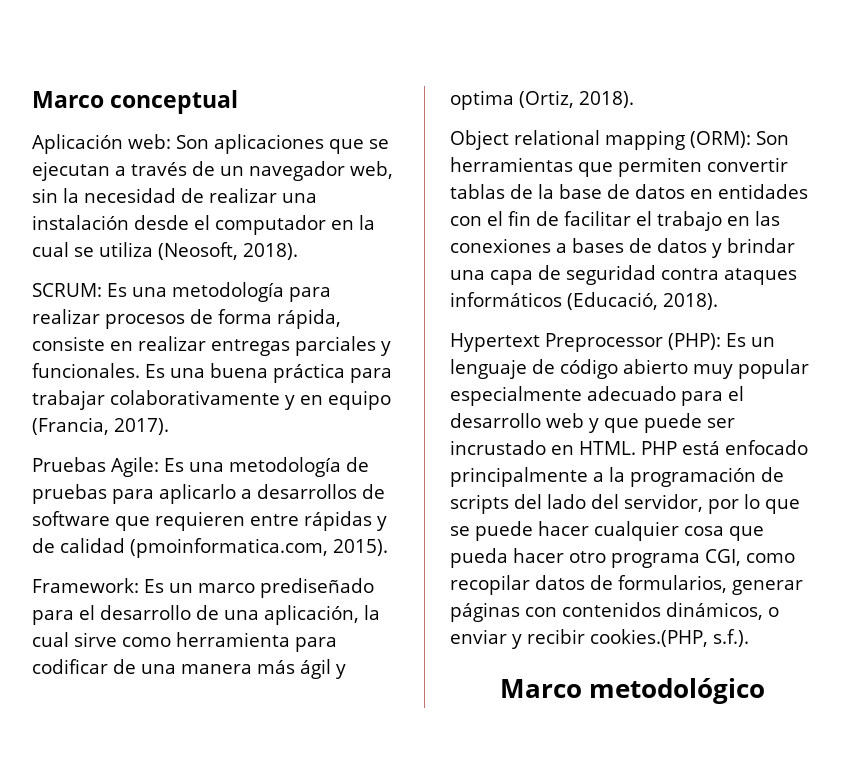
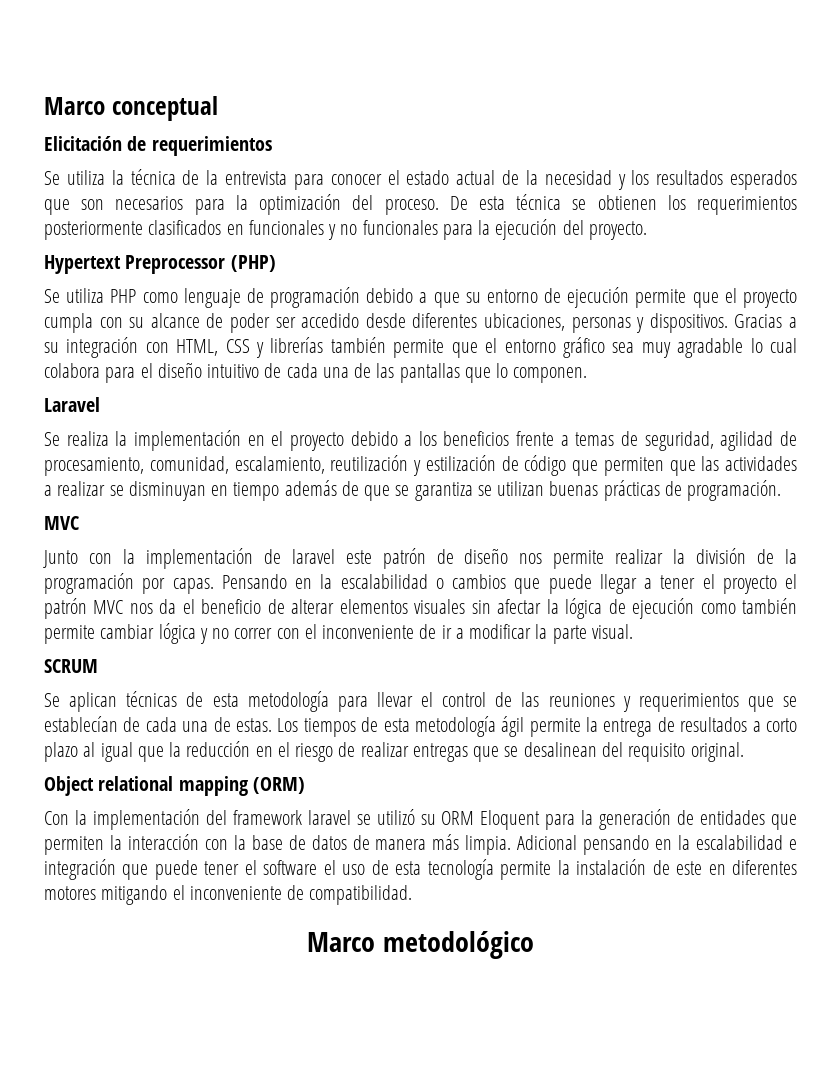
- Aplicación web: Son aplicaciones que se ejecutan a través de un navegador web, sin la necesidad de realizar una instalación desde el computador en la cual se utiliza (Neosoft, 2018).
- SCRUM: Es una metodología para realizar procesos de forma rápida, consiste en realizar entregas parciales y funcionales. Es una buena práctica para trabajar colaborativamente y en equipo (Francia, 2017).
- Pruebas Agile: Es una metodología de pruebas para aplicarlo a desarrollos de software que requieren entre rápidas y de calidad (pmoinformatica.com, 2015).
- Framework: Es un marco prediseñado para el desarrollo de una aplicación, la cual sirve como herramienta para codificar de una manera más ágil y optima (Ortiz, 2018).
- Object relational mapping (ORM): Son herramientas que permiten convertir tablas de la base de datos en entidades con el fin de facilitar el trabajo en las conexiones a bases de datos y brindar una capa de seguridad contra ataques informáticos (Educació, 2018).
- Hypertext Preprocessor (PHP): Es un lenguaje de código abierto muy popular especialmente adecuado para el desarrollo web y que puede ser incrustado en HTML. PHP está enfocado principalmente a la programación de scripts del lado del servidor, por lo que se puede hacer cualquier cosa que pueda hacer otro programa CGI, como recopilar datos de formularios, generar páginas con contenidos dinámicos, o enviar y recibir cookies.(PHP, s.f.).
+ Elicitación de requerimientos
+ Se utiliza la técnica de la entrevista para conocer el estado actual de la necesidad y los resultados esperados que son necesarios para la optimización del proceso. De esta técnica se obtienen los requerimientos posteriormente clasificados en funcionales y no funcionales para la ejecución del proyecto.
+ Hypertext Preprocessor (PHP)
+ Se utiliza PHP como lenguaje de programación debido a que su entorno de ejecución permite que el proyecto cumpla con su alcance de poder ser accedido desde diferentes ubicaciones, personas y dispositivos. Gracias a su integración con HTML, CSS y librerías también permite que el entorno gráfico sea muy agradable lo cual colabora para el diseño intuitivo de cada una de las pantallas que lo componen.
+ Laravel
+ Se realiza la implementación en el proyecto debido a los beneficios frente a temas de seguridad, agilidad de procesamiento, comunidad, escalamiento, reutilización y estilización de código que permiten que las actividades a realizar se disminuyan en tiempo además de que se garantiza se utilizan buenas prácticas de programación.
+ MVC
+ Junto con la implementación de laravel este patrón de diseño nos permite realizar la división de la programación por capas. Pensando en la escalabilidad o cambios que puede llegar a tener el proyecto el patrón MVC nos da el beneficio de alterar elementos visuales sin afectar la lógica de ejecución como también permite cambiar lógica y no correr con el inconveniente de ir a modificar la parte visual.
+ SCRUM
+ Se aplican técnicas de esta metodología para llevar el control de las reuniones y requerimientos que se establecían de cada una de estas. Los tiempos de esta metodología ágil permite la entrega de resultados a corto plazo al igual que la reducción en el riesgo de realizar entregas que se desalinean del requisito original.
+ Object relational mapping (ORM)
+ Con la implementación del framework laravel se utilizó su ORM Eloquent para la generación de entidades que permiten la interacción con la base de datos de manera más limpia. Adicional pensando en la escalabilidad e integración que puede tener el software el uso de esta tecnología permite la instalación de este en diferentes motores mitigando el inconveniente de compatibilidad.

